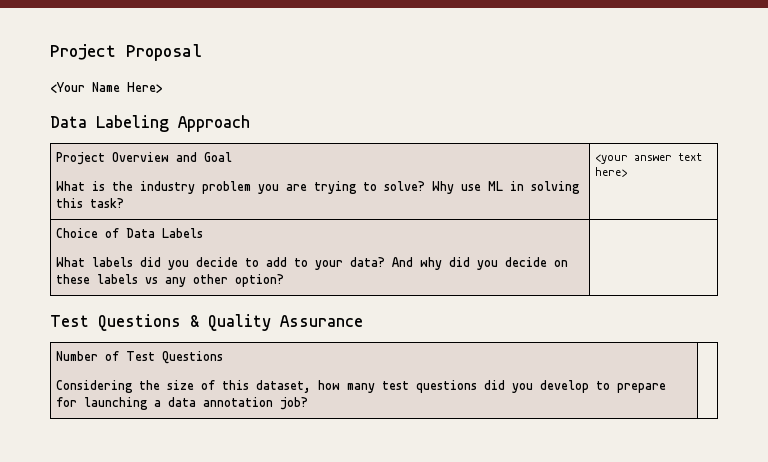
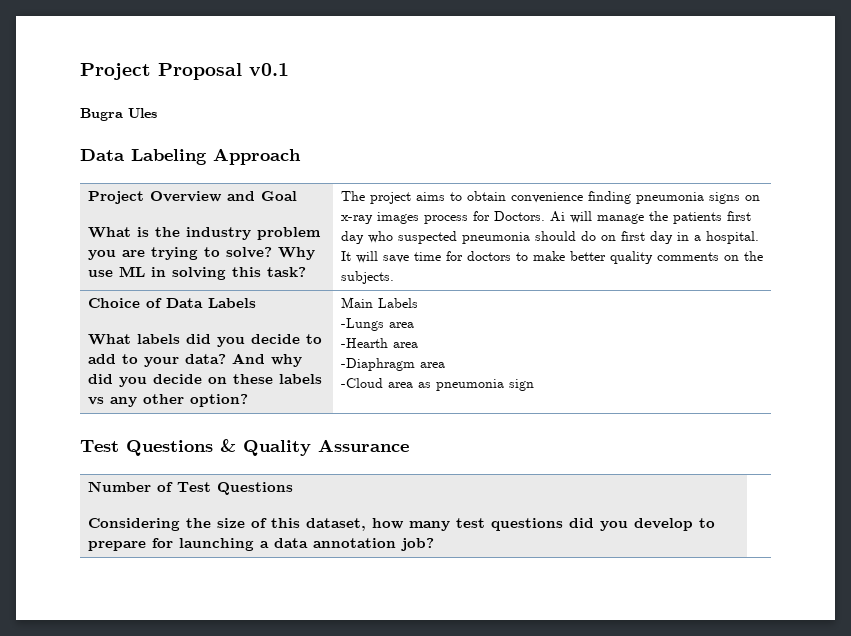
- Project Proposal
- <Your Name Here>
+ Project Proposal v0.1
+ Bugra Ules
- <your answer text here>
+ The project aims to obtain convenience finding pneumonia signs on x-ray images process for Doctors. Ai will manage the patients first day who suspected pneumonia should do on first day in a hospital. It will save time for doctors to make better quality comments on the subjects.
  Choice of Data Labels
- What labels did you decide to add to your data? And why did you decide on these labels vs any other option? |
+ What labels did you decide to add to your data? And why did you decide on these labels vs any other option? | Main Labels
+ -Lungs area
+ -Hearth area
+ -Diaphragm area
+ -Cloud area as pneumonia sign

